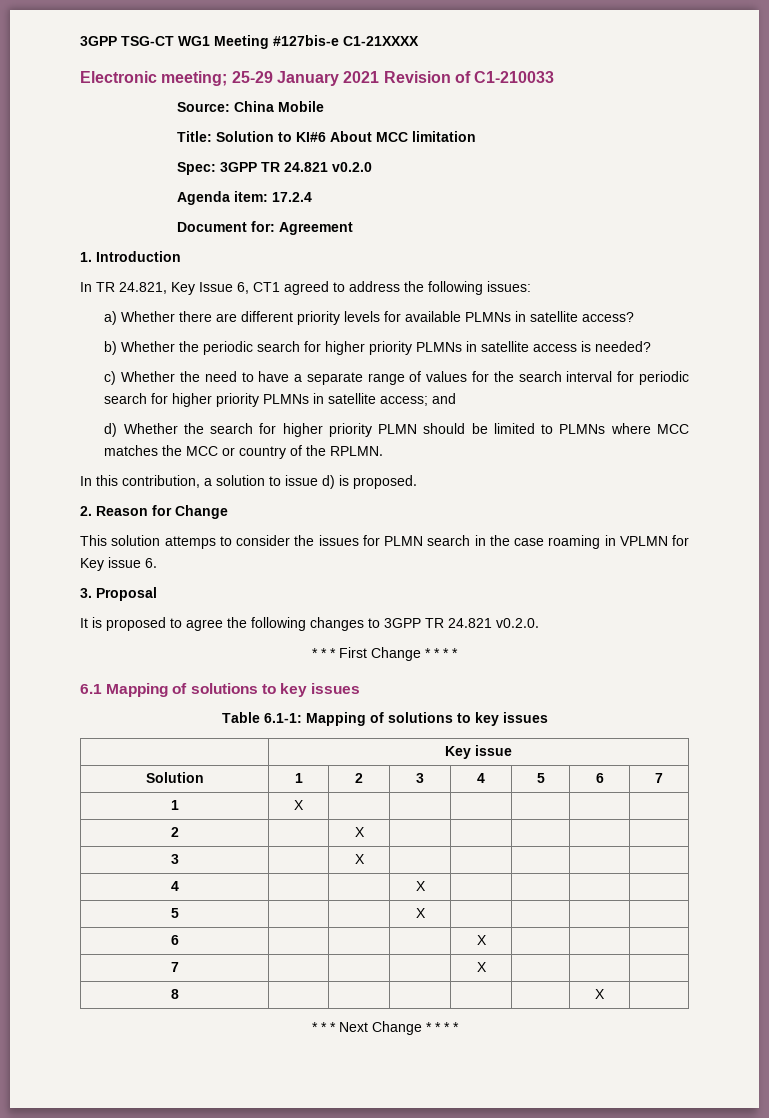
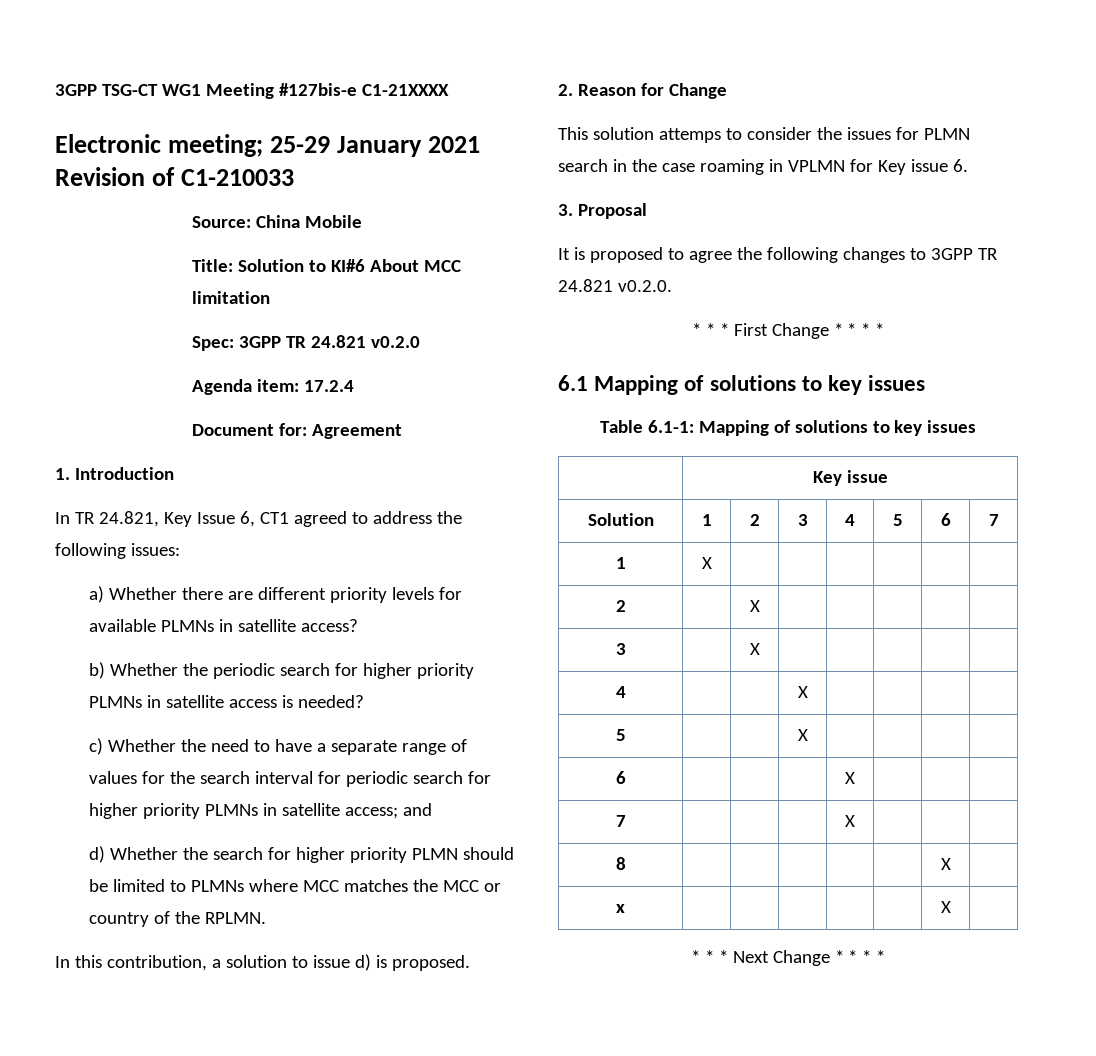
+ x | | | | | | X |

